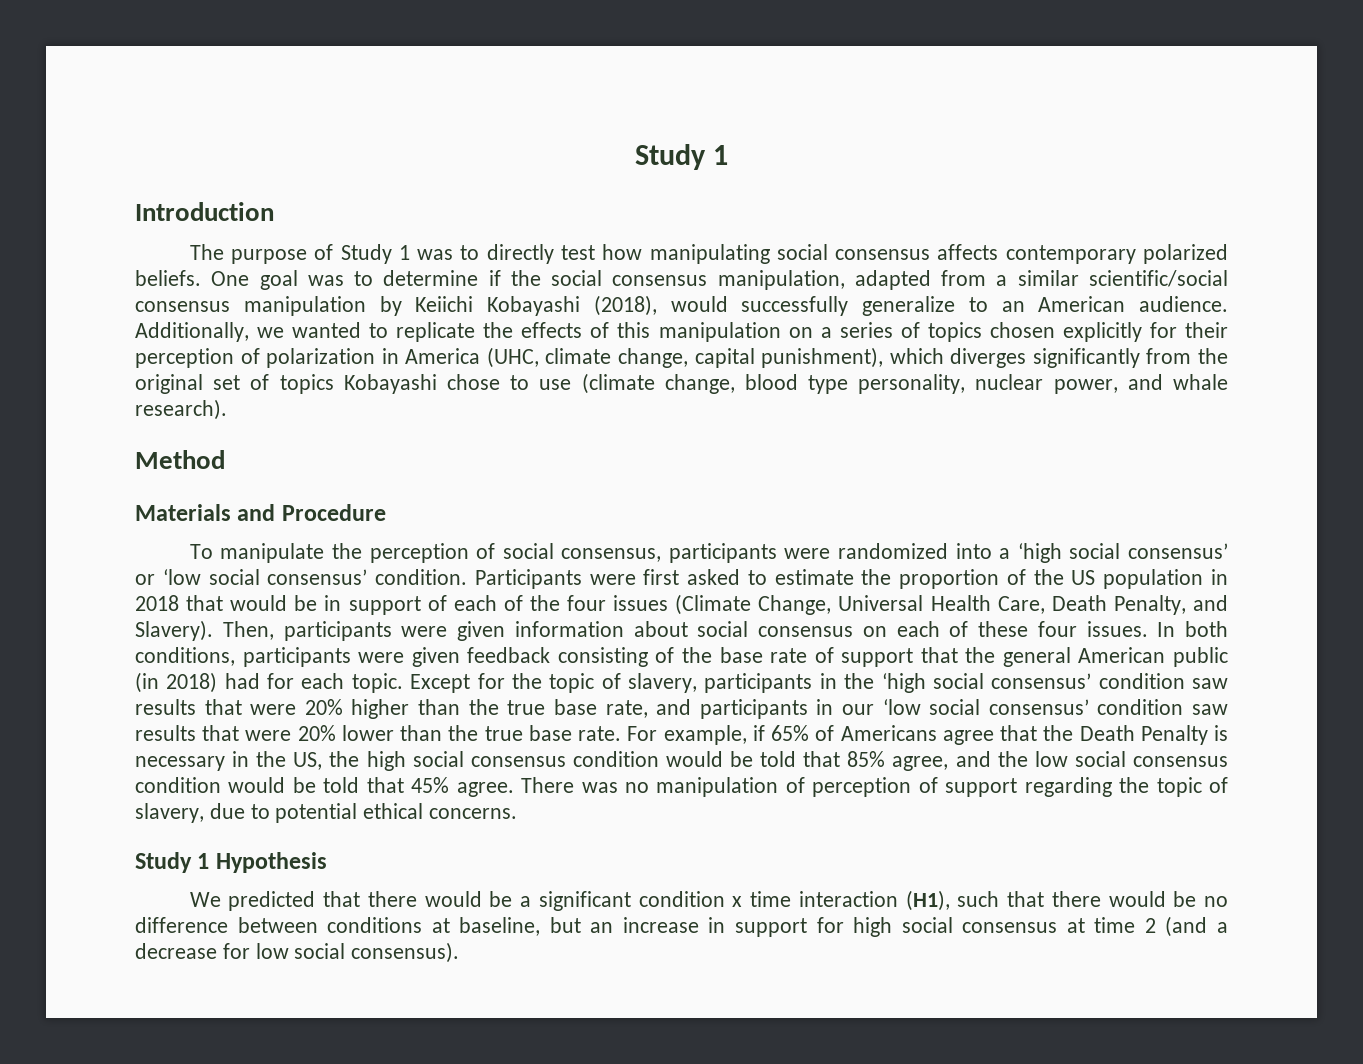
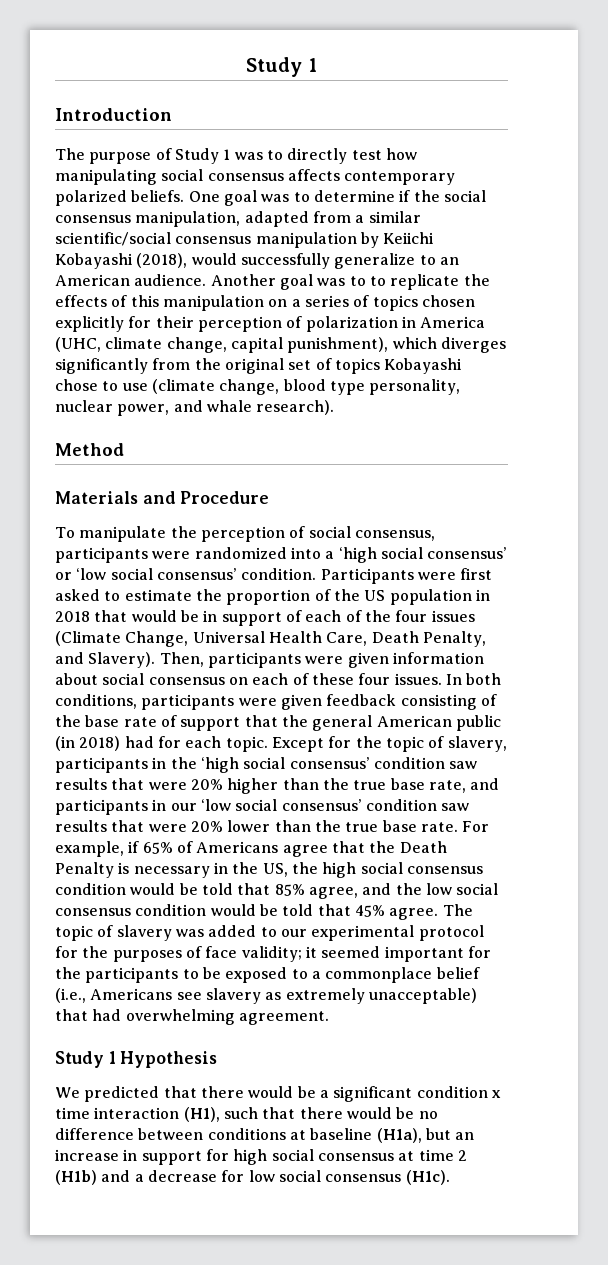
- Additionally, we wanted to replicate the effects of this manipulation on a series of topics chosen explicitly for their perception of polarization in America (UHC, climate change, capital punishment), which diverges significantly from the original set of topics Kobayashi chose to use (climate change, blood type personality, nuclear power, and whale research).
+ Another goal was to to replicate the effects of this manipulation on a series of topics chosen explicitly for their perception of polarization in America (UHC, climate change, capital punishment), which diverges significantly from the original set of topics Kobayashi chose to use (climate change, blood type personality, nuclear power, and whale research).
- There was no manipulation of perception of support regarding the topic of slavery, due to potential ethical concerns.
+ The topic of slavery was added to our experimental protocol for the purposes of face validity; it seemed important for the participants to be exposed to a commonplace belief (i.e., Americans see slavery as extremely unacceptable) that had overwhelming agreement.
- We predicted that there would be a significant condition x time interaction (H1), such that there would be no difference between conditions at baseline, but an increase in support for high social consensus at time 2 (and a decrease for low social consensus).
+ We predicted that there would be a significant condition x time interaction (H1), such that there would be no difference between conditions at baseline (H1a), but an increase in support for high social consensus at time 2 (H1b) and a decrease for low social consensus (H1c).

